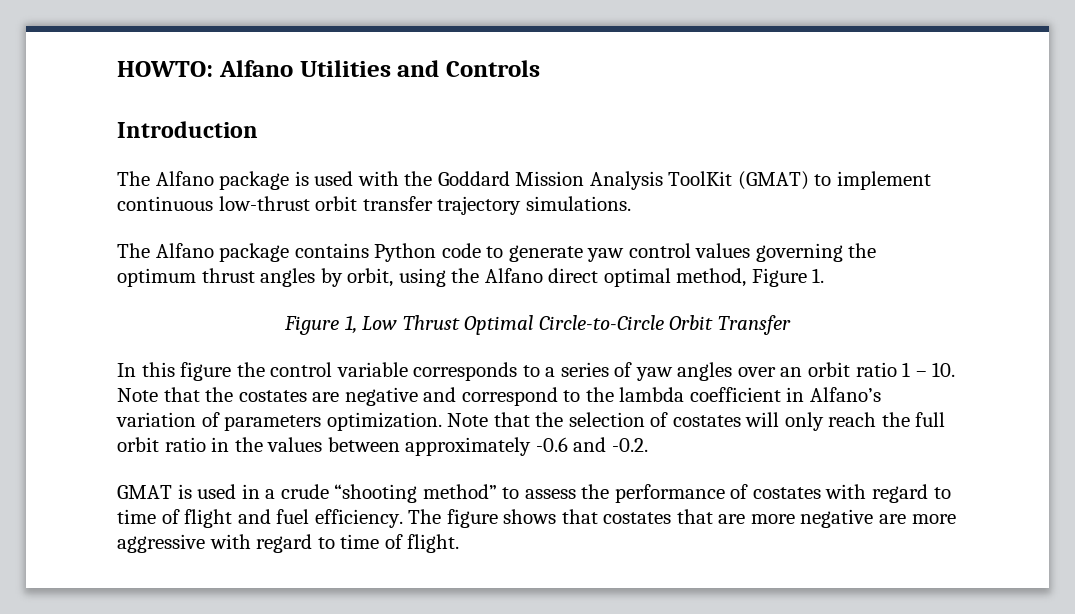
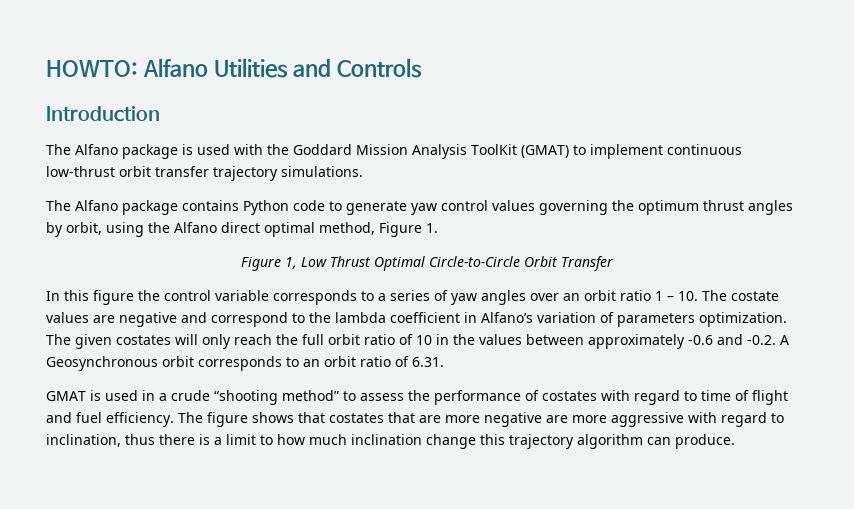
- In this figure the control variable corresponds to a series of yaw angles over an orbit ratio 1 – 10. Note that the costates are negative and correspond to the lambda coefficient in Alfano’s variation of parameters optimization.
+ In this figure the control variable corresponds to a series of yaw angles over an orbit ratio 1 – 10. The costate values are negative and correspond to the lambda coefficient in Alfano’s variation of parameters optimization.
- Note that the selection of costates will only reach the full orbit ratio in the values between approximately -0.6 and -0.2.
+ The given costates will only reach the full orbit ratio of 10 in the values between approximately -0.6 and -0.2. A Geosynchronous orbit corresponds to an orbit ratio of 6.31.
- The figure shows that costates that are more negative are more aggressive with regard to time of flight.
+ The figure shows that costates that are more negative are more aggressive with regard to inclination, thus there is a limit to how much inclination change this trajectory algorithm can produce.

